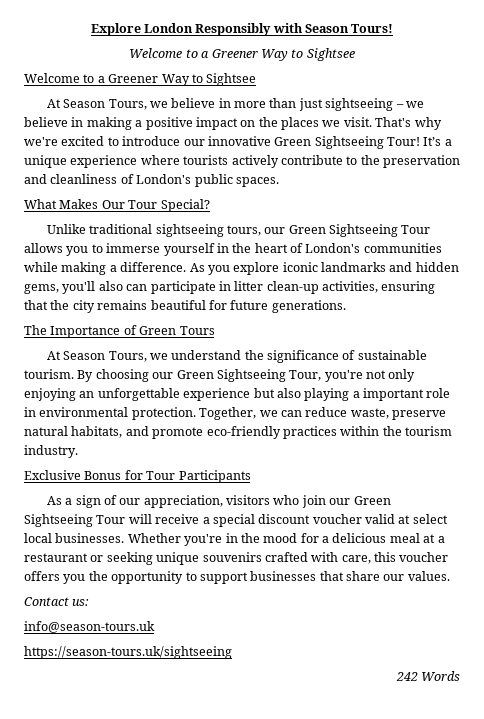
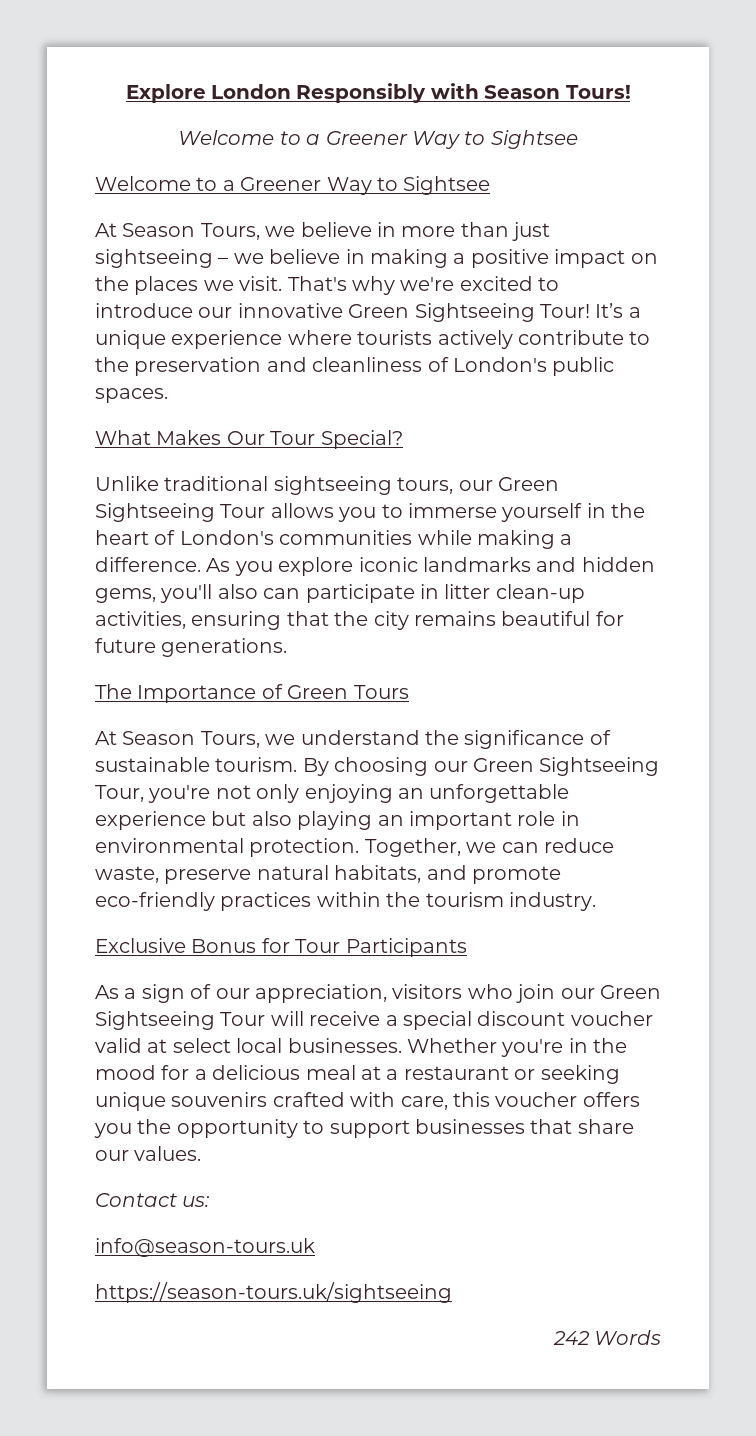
- By choosing our Green Sightseeing Tour, you're not only enjoying an unforgettable experience but also playing a important role in environmental protection.
+ By choosing our Green Sightseeing Tour, you're not only enjoying an unforgettable experience but also playing an important role in environmental protection.

